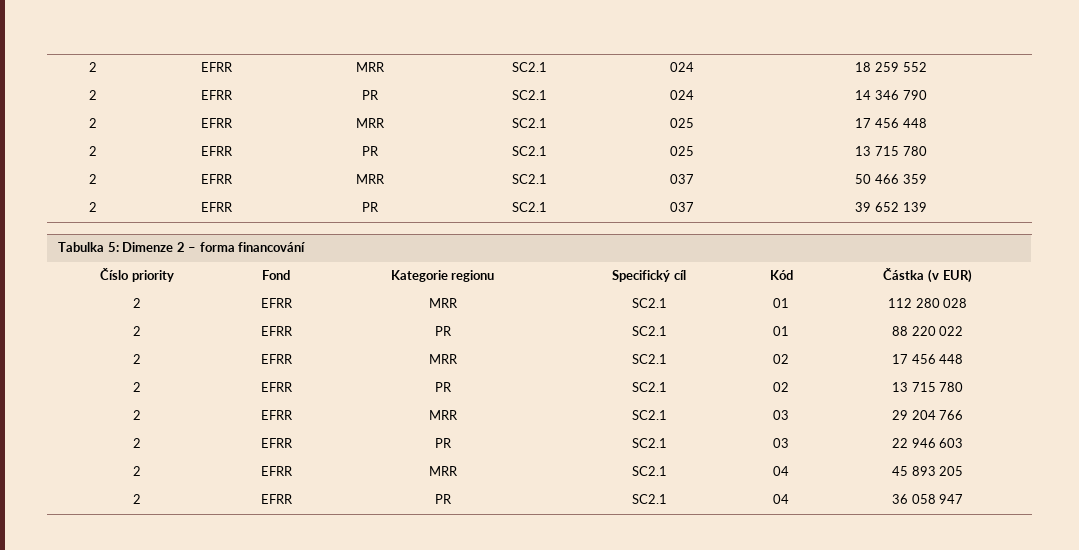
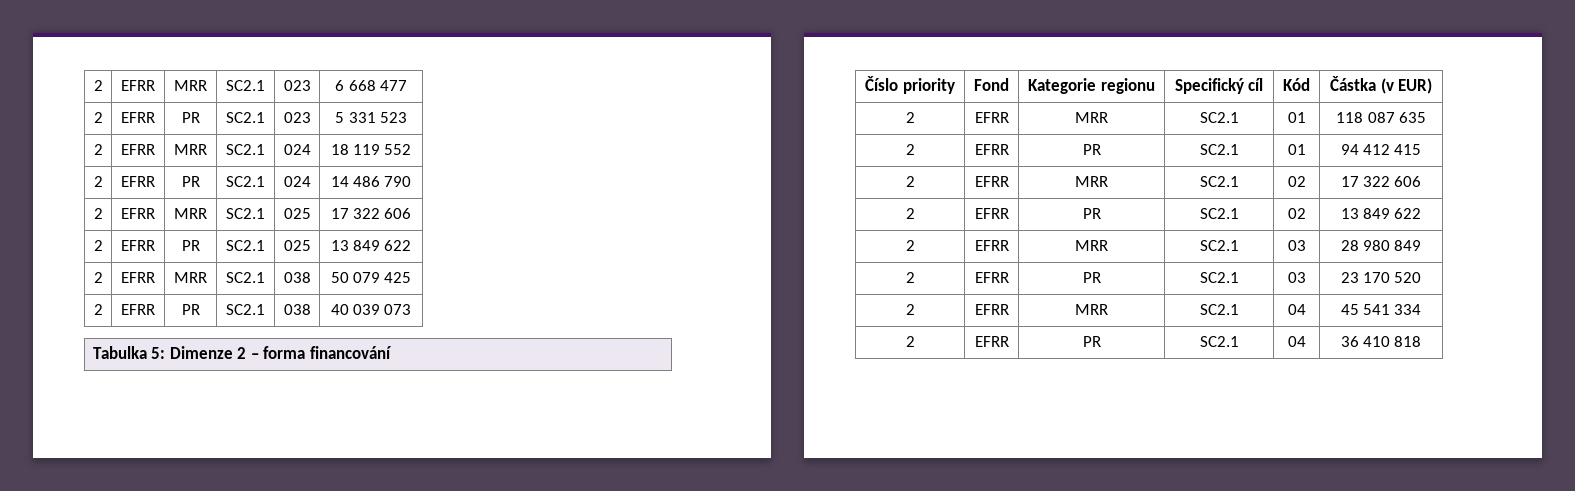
- 2 | EFRR | MRR | SC2.1 | 024 | 18 259 552
+ 2 | EFRR | MRR | SC2.1 | 023 | 6 668 477
+ 2 | EFRR | PR | SC2.1 | 023 | 5 331 523
+ 2 | EFRR | MRR | SC2.1 | 024 | 18 119 552
- 2 | EFRR | PR | SC2.1 | 024 | 14 346 790
+ 2 | EFRR | PR | SC2.1 | 024 | 14 486 790
- 2 | EFRR | MRR | SC2.1 | 025 | 17 456 448
+ 2 | EFRR | MRR | SC2.1 | 025 | 17 322 606
- 2 | EFRR | PR | SC2.1 | 025 | 13 715 780
- 2 | EFRR | MRR | SC2.1 | 037 | 50 466 359
- 2 | EFRR | PR | SC2.1 | 037 | 39 652 139
+ 2 | EFRR | PR | SC2.1 | 025 | 13 849 622
+ 2 | EFRR | MRR | SC2.1 | 038 | 50 079 425
+ 2 | EFRR | PR | SC2.1 | 038 | 40 039 073
- 2 | EFRR | MRR | SC2.1 | 01 | 112 280 028
+ 2 | EFRR | MRR | SC2.1 | 01 | 118 087 635
- 2 | EFRR | PR | SC2.1 | 01 | 88 220 022
+ 2 | EFRR | PR | SC2.1 | 01 | 94 412 415
- 2 | EFRR | MRR | SC2.1 | 02 | 17 456 448
+ 2 | EFRR | MRR | SC2.1 | 02 | 17 322 606
- 2 | EFRR | PR | SC2.1 | 02 | 13 715 780
+ 2 | EFRR | PR | SC2.1 | 02 | 13 849 622
- 2 | EFRR | MRR | SC2.1 | 03 | 29 204 766
+ 2 | EFRR | MRR | SC2.1 | 03 | 28 980 849
- 2 | EFRR | PR | SC2.1 | 03 | 22 946 603
+ 2 | EFRR | PR | SC2.1 | 03 | 23 170 520
- 2 | EFRR | MRR | SC2.1 | 04 | 45 893 205
+ 2 | EFRR | MRR | SC2.1 | 04 | 45 541 334
- 2 | EFRR | PR | SC2.1 | 04 | 36 058 947
+ 2 | EFRR | PR | SC2.1 | 04 | 36 410 818

